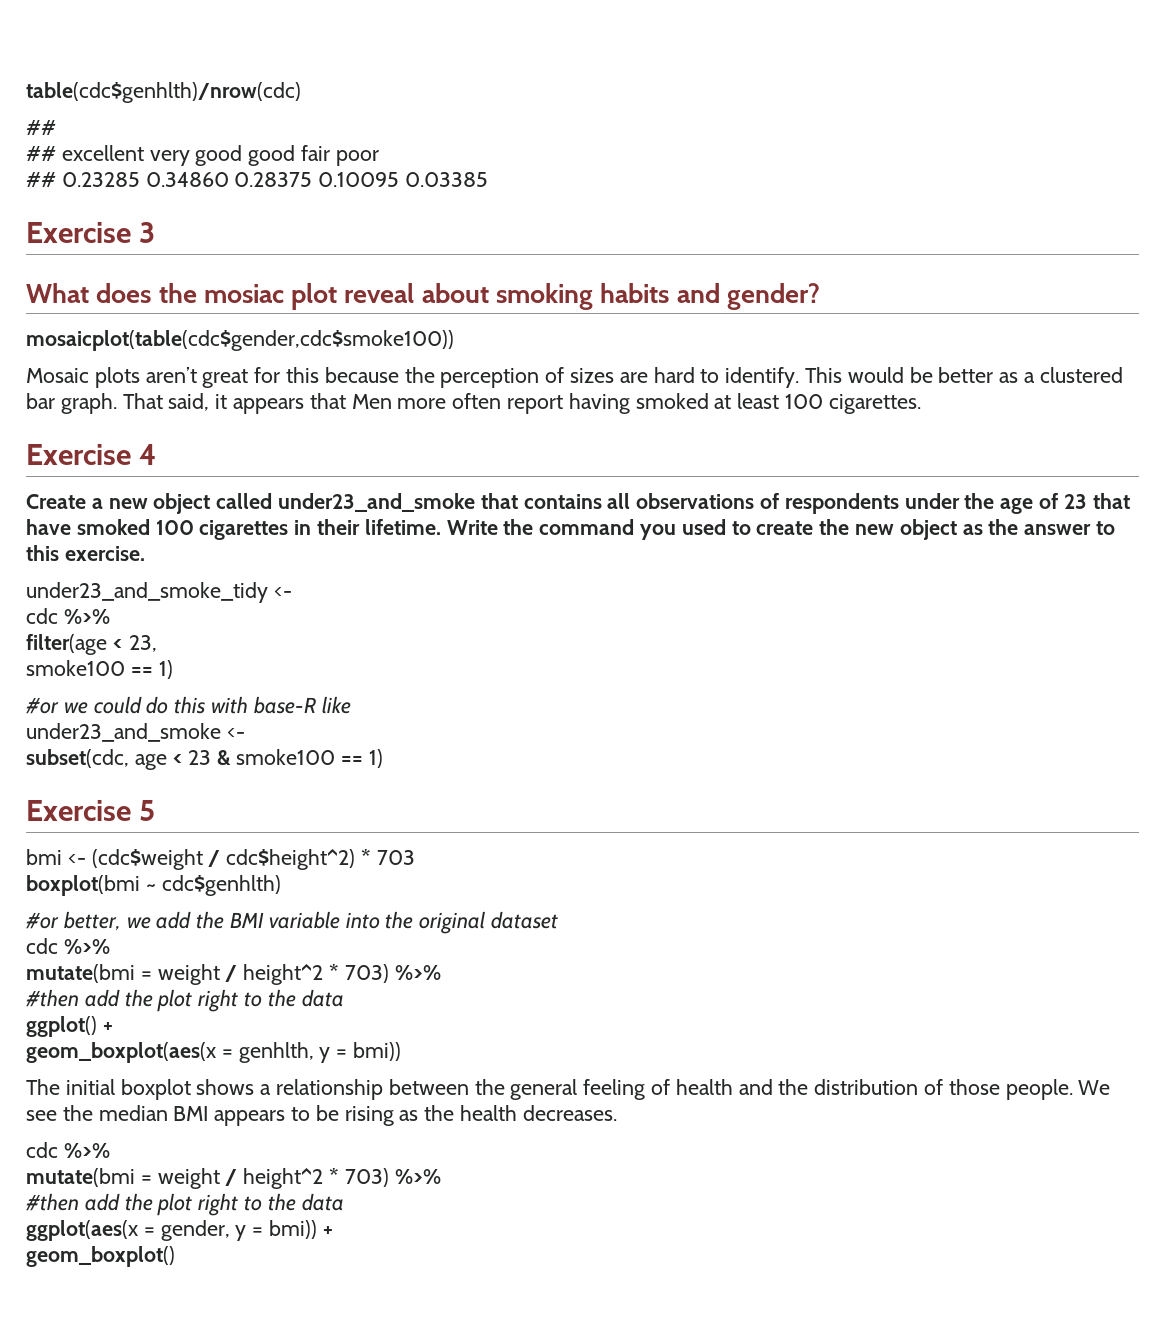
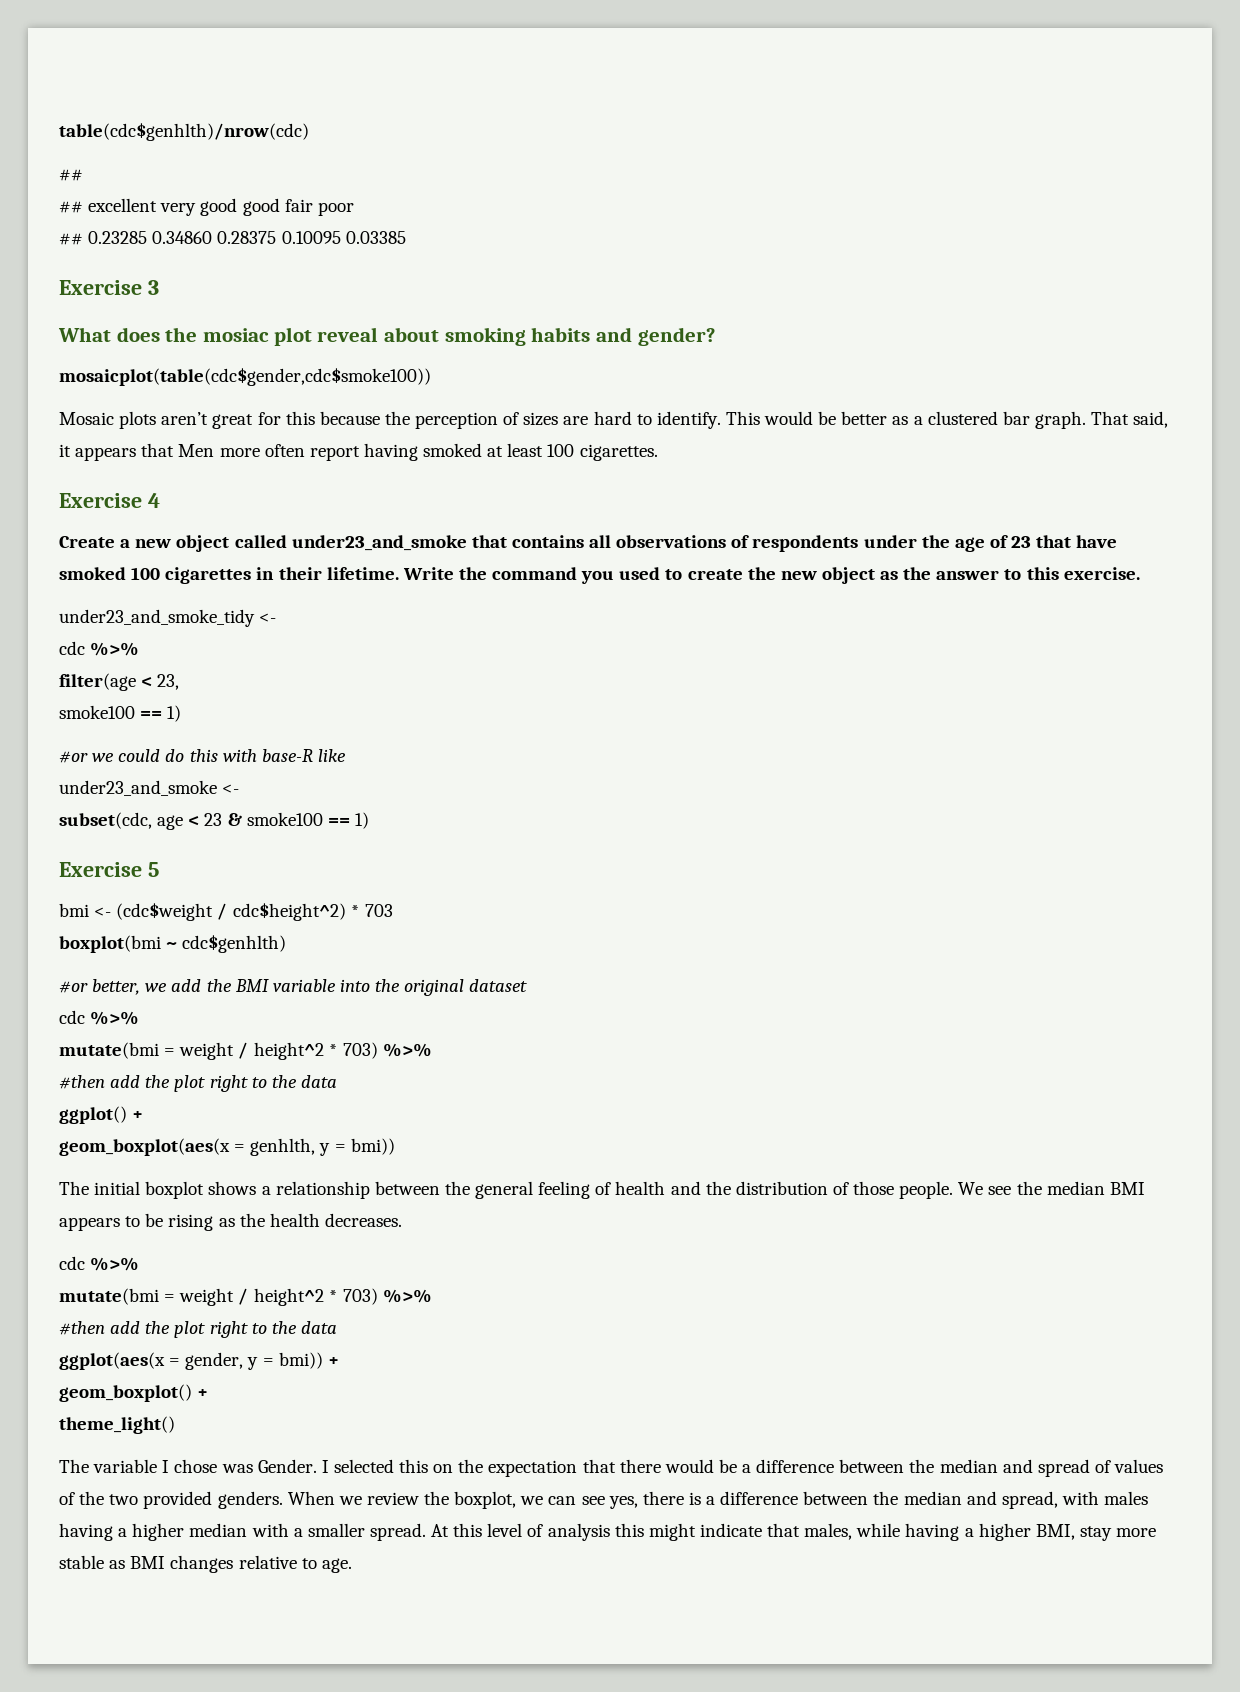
- geom_boxplot()
+ geom_boxplot() +
+ theme_light()
+ The variable I chose was Gender. I selected this on the expectation that there would be a difference between the median and spread of values of the two provided genders. When we review the boxplot, we can see yes, there is a difference between the median and spread, with males having a higher median with a smaller spread. At this level of analysis this might indicate that males, while having a higher BMI, stay more stable as BMI changes relative to age.

